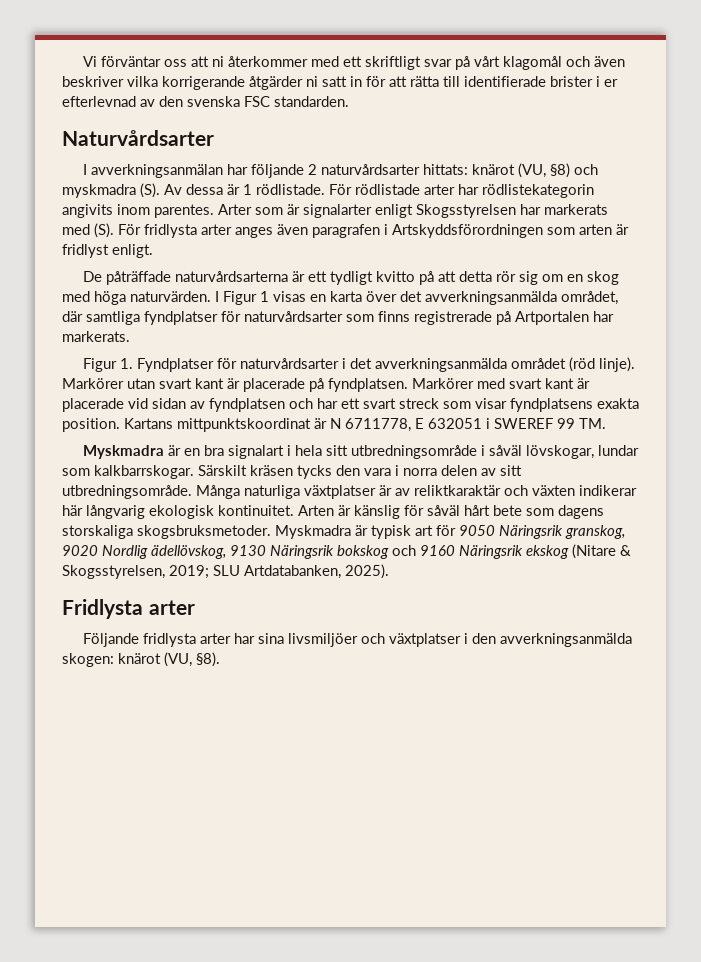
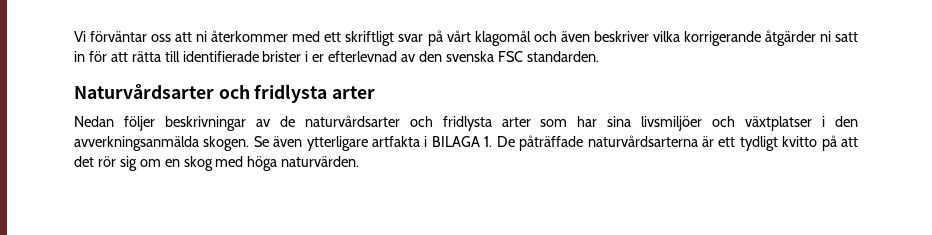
- Naturvårdsarter
- I avverkningsanmälan har följande 2 naturvårdsarter hittats: knärot (VU, §8) och myskmadra (S). Av dessa är 1 rödlistade. För rödlistade arter har rödlistekategorin angivits inom parentes. Arter som är signalarter enligt Skogsstyrelsen har markerats med (S). För fridlysta arter anges även paragrafen i Artskyddsförordningen som arten är fridlyst enligt.
- De påträffade naturvårdsarterna är ett tydligt kvitto på att detta rör sig om en skog med höga naturvärden. I Figur 1 visas en karta över det avverkningsanmälda området, där samtliga fyndplatser för naturvårdsarter som finns registrerade på Artportalen har markerats.
- Figur 1. Fyndplatser för naturvårdsarter i det avverkningsanmälda området (röd linje). Markörer utan svart kant är placerade på fyndplatsen. Markörer med svart kant är placerade vid sidan av fyndplatsen och har ett svart streck som visar fyndplatsens exakta position. Kartans mittpunktskoordinat är N 6711778, E 632051 i SWEREF 99 TM.
- Myskmadra är en bra signalart i hela sitt utbredningsområde i såväl lövskogar, lundar som kalkbarrskogar. Särskilt kräsen tycks den vara i norra delen av sitt utbredningsområde. Många naturliga växtplatser är av reliktkaraktär och växten indikerar här långvarig ekologisk kontinuitet. Arten är känslig för såväl hårt bete som dagens storskaliga skogsbruksmetoder. Myskmadra är typisk art för 9050 Näringsrik granskog, 9020 Nordlig ädellövskog, 9130 Näringsrik bokskog och 9160 Näringsrik ekskog (Nitare & Skogsstyrelsen, 2019; SLU Artdatabanken, 2025).
- Fridlysta arter
- Följande fridlysta arter har sina livsmiljöer och växtplatser i den avverkningsanmälda skogen: knärot (VU, §8).
+ Naturvårdsarter och fridlysta arter
+ Nedan följer beskrivningar av de naturvårdsarter och fridlysta arter som har sina livsmiljöer och växtplatser i den avverkningsanmälda skogen. Se även ytterligare artfakta i BILAGA 1. De påträffade naturvårdsarterna är ett tydligt kvitto på att det rör sig om en skog med höga naturvärden.

